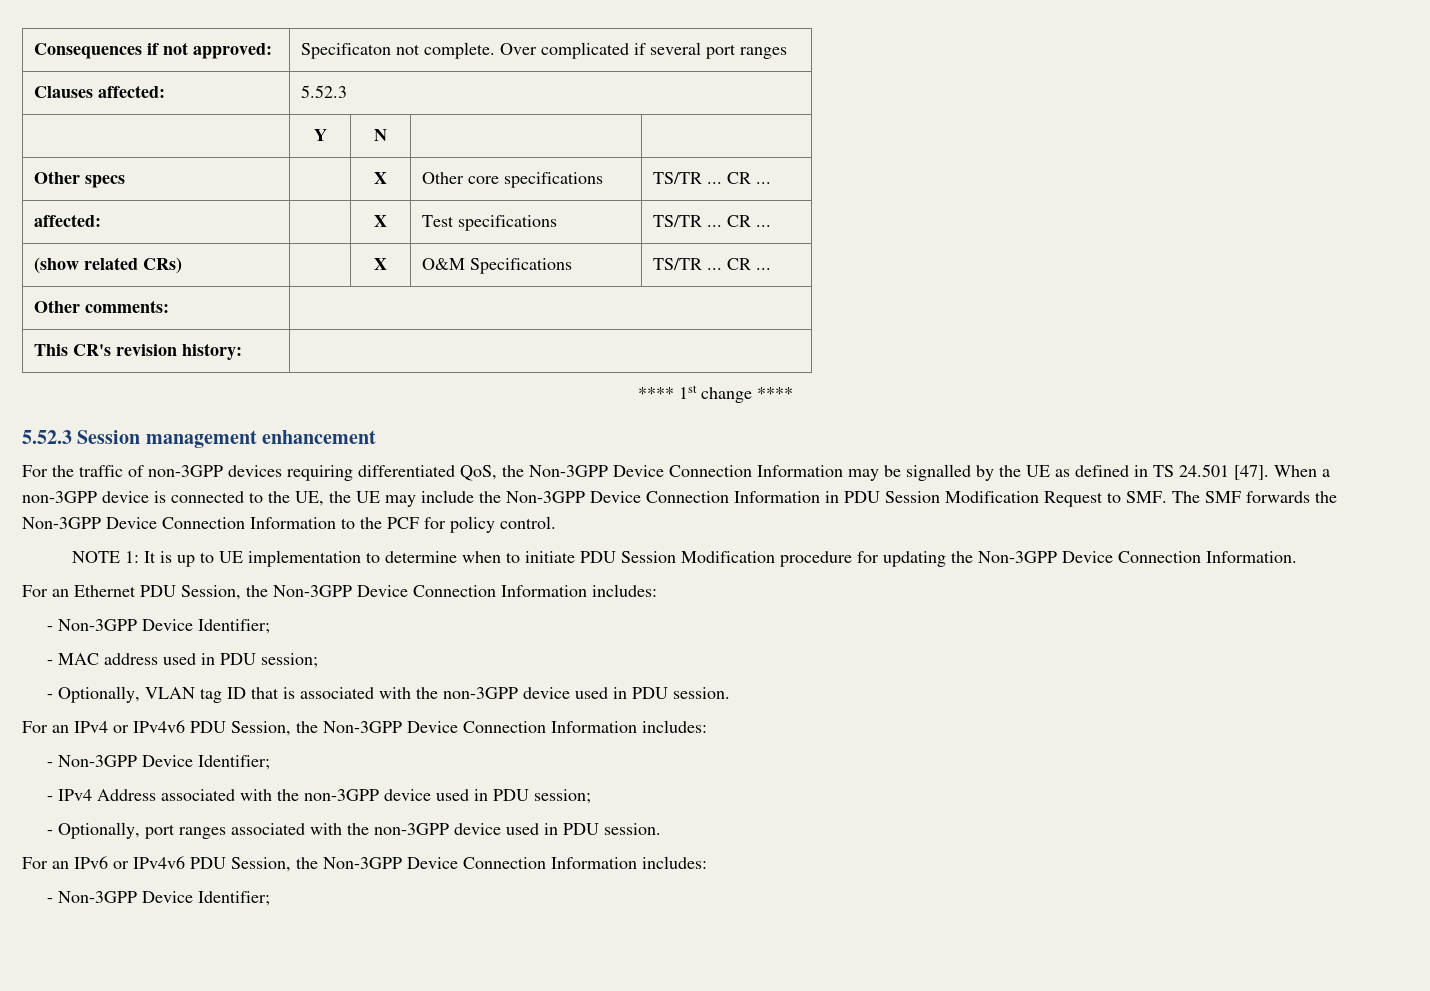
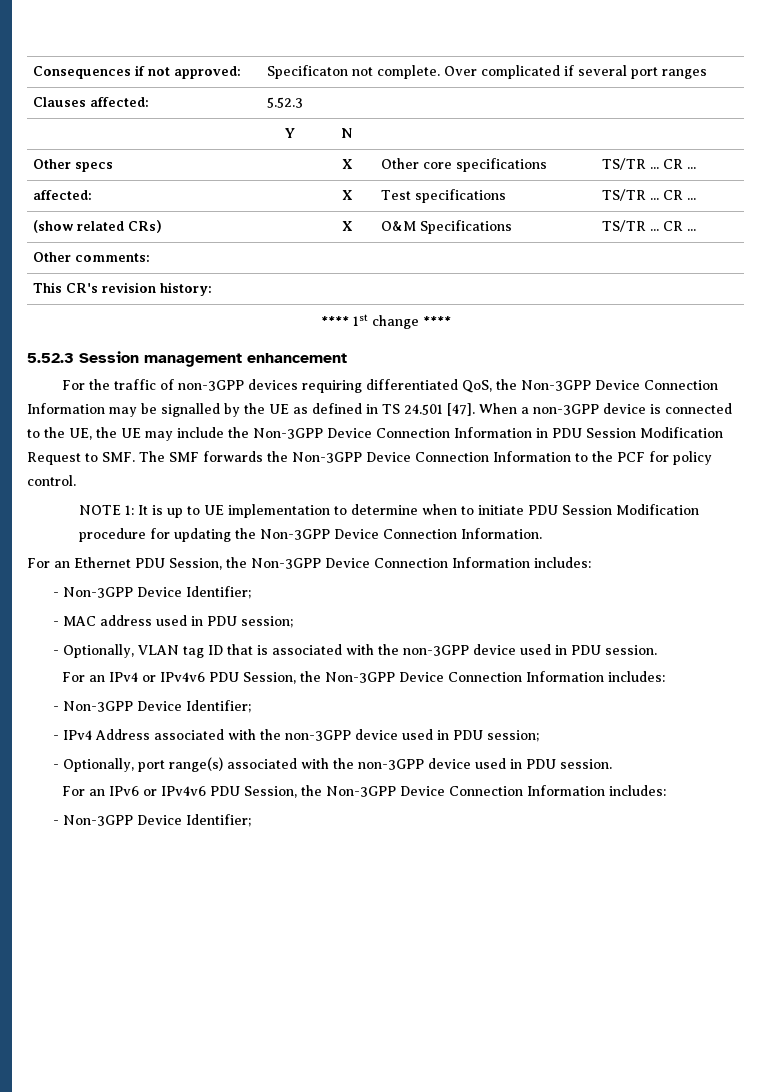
- - Optionally, port ranges associated with the non-3GPP device used in PDU session.
+ - Optionally, port range(s) associated with the non-3GPP device used in PDU session.

